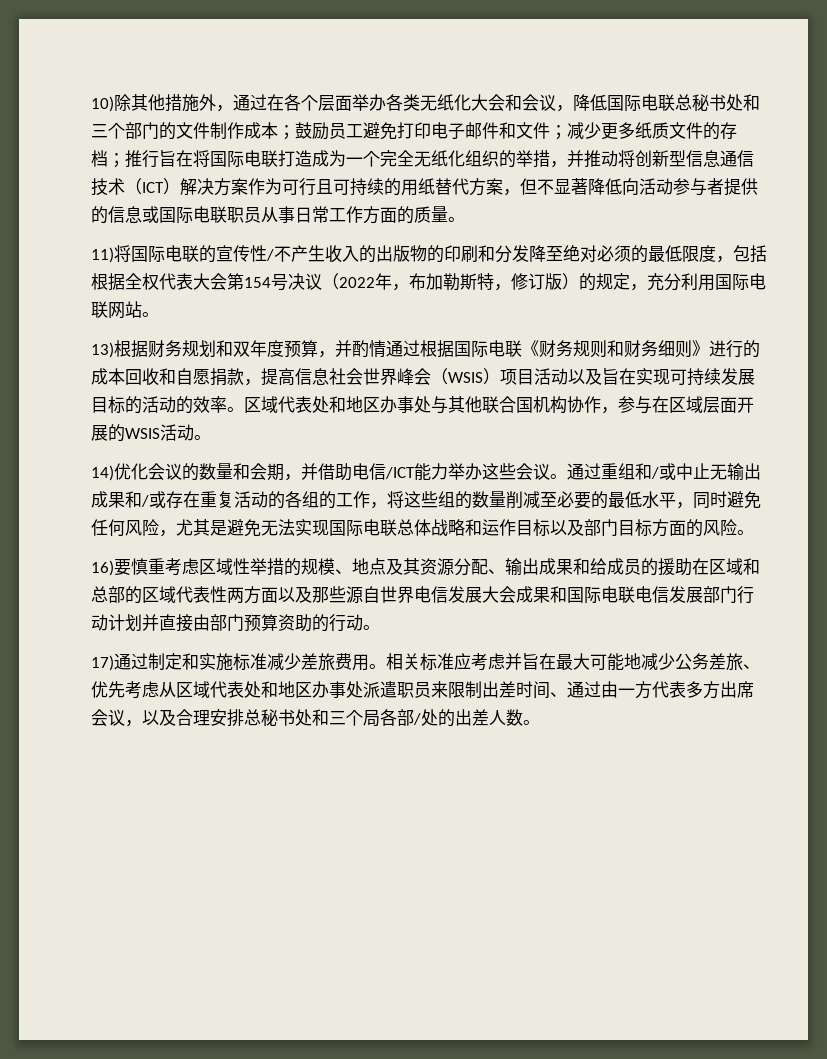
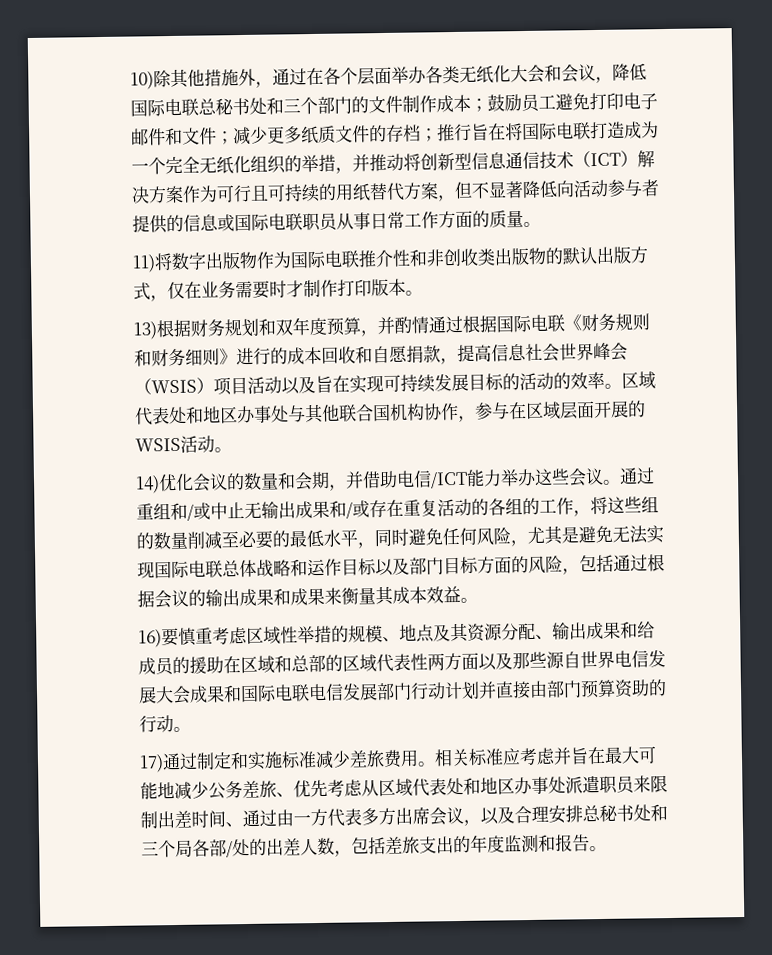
- 11)将国际电联的宣传性/不产生收入的出版物的印刷和分发降至绝对必须的最低限度，包括根据全权代表大会第154号决议（2022年，布加勒斯特，修订版）的规定，充分利用国际电联网站。
+ 11)将数字出版物作为国际电联推介性和非创收类出版物的默认出版方式，仅在业务需要时才制作打印版本。
- 通过重组和/或中止无输出成果和/或存在重复活动的各组的工作，将这些组的数量削减至必要的最低水平，同时避免任何风险，尤其是避免无法实现国际电联总体战略和运作目标以及部门目标方面的风险。
+ 通过重组和/或中止无输出成果和/或存在重复活动的各组的工作，将这些组的数量削减至必要的最低水平，同时避免任何风险，尤其是避免无法实现国际电联总体战略和运作目标以及部门目标方面的风险，包括通过根据会议的输出成果和成果来衡量其成本效益。
- 相关标准应考虑并旨在最大可能地减少公务差旅、优先考虑从区域代表处和地区办事处派遣职员来限制出差时间、通过由一方代表多方出席会议，以及合理安排总秘书处和三个局各部/处的出差人数。
+ 相关标准应考虑并旨在最大可能地减少公务差旅、优先考虑从区域代表处和地区办事处派遣职员来限制出差时间、通过由一方代表多方出席会议，以及合理安排总秘书处和三个局各部/处的出差人数，包括差旅支出的年度监测和报告。

